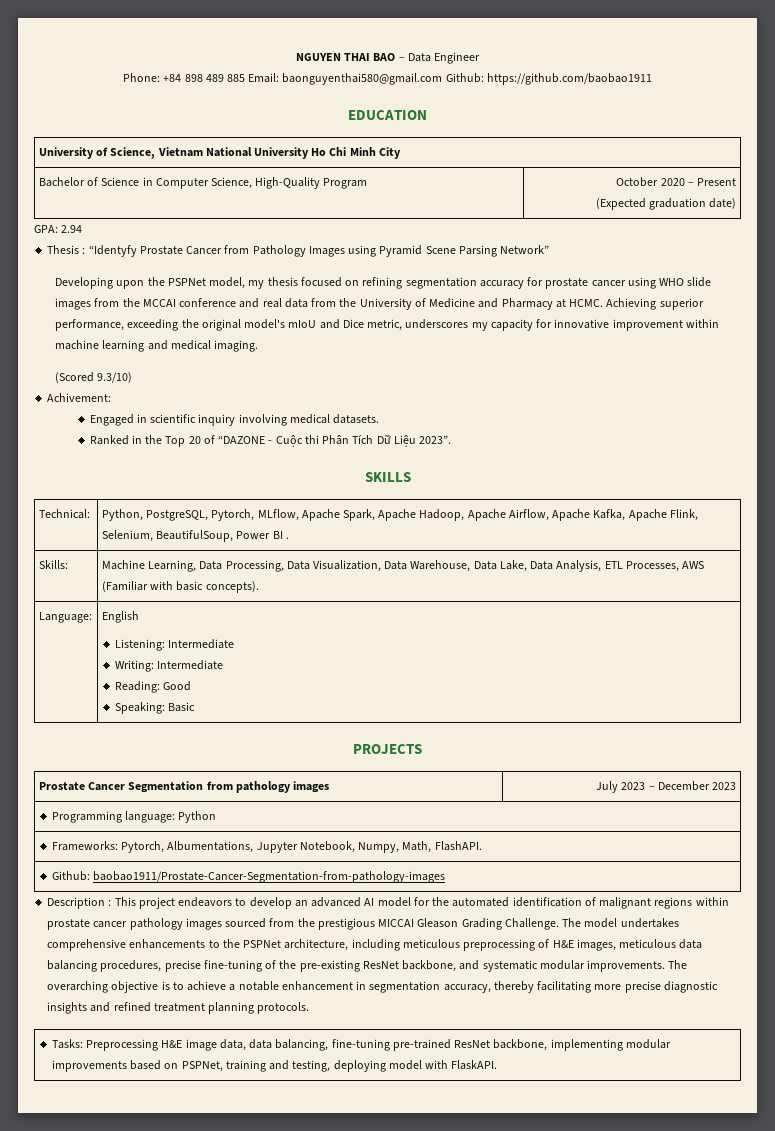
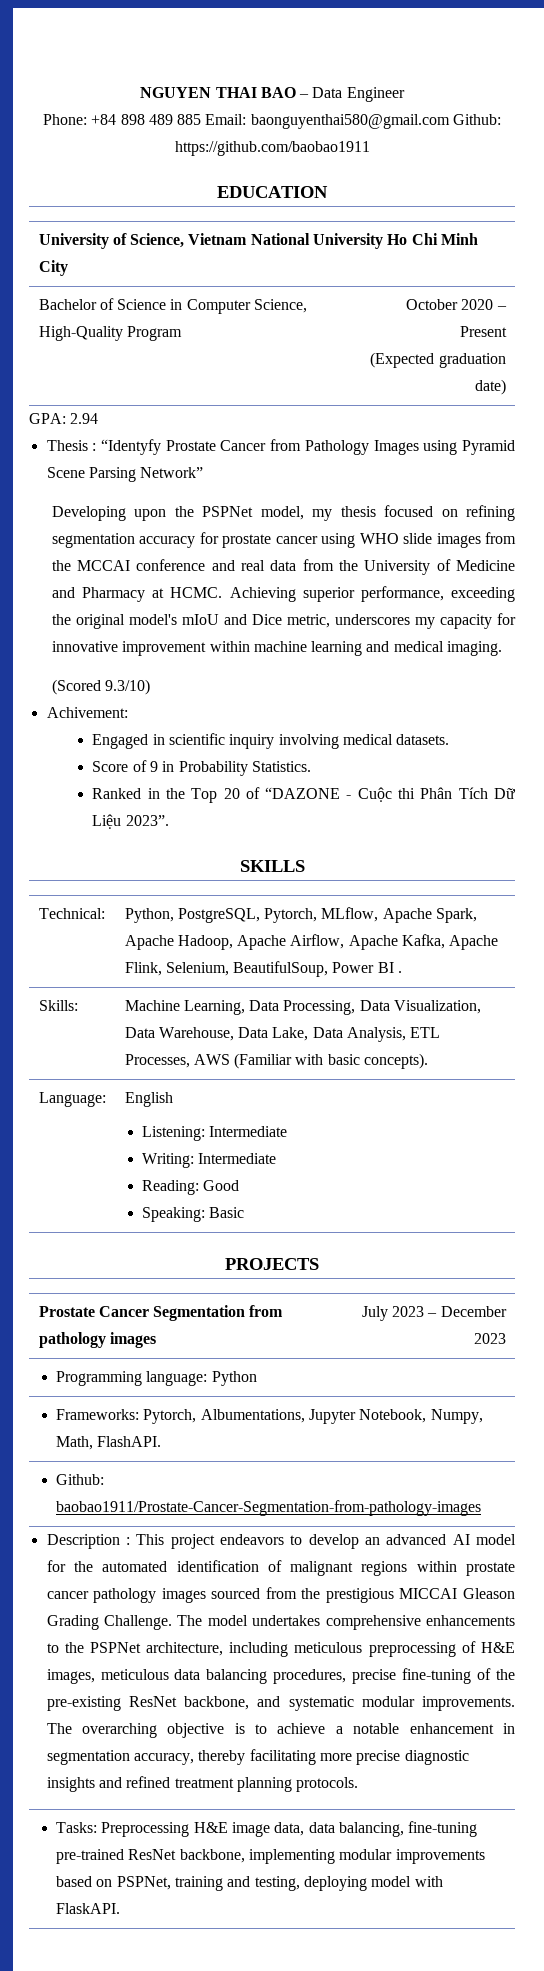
+ Score of 9 in Probability Statistics.

